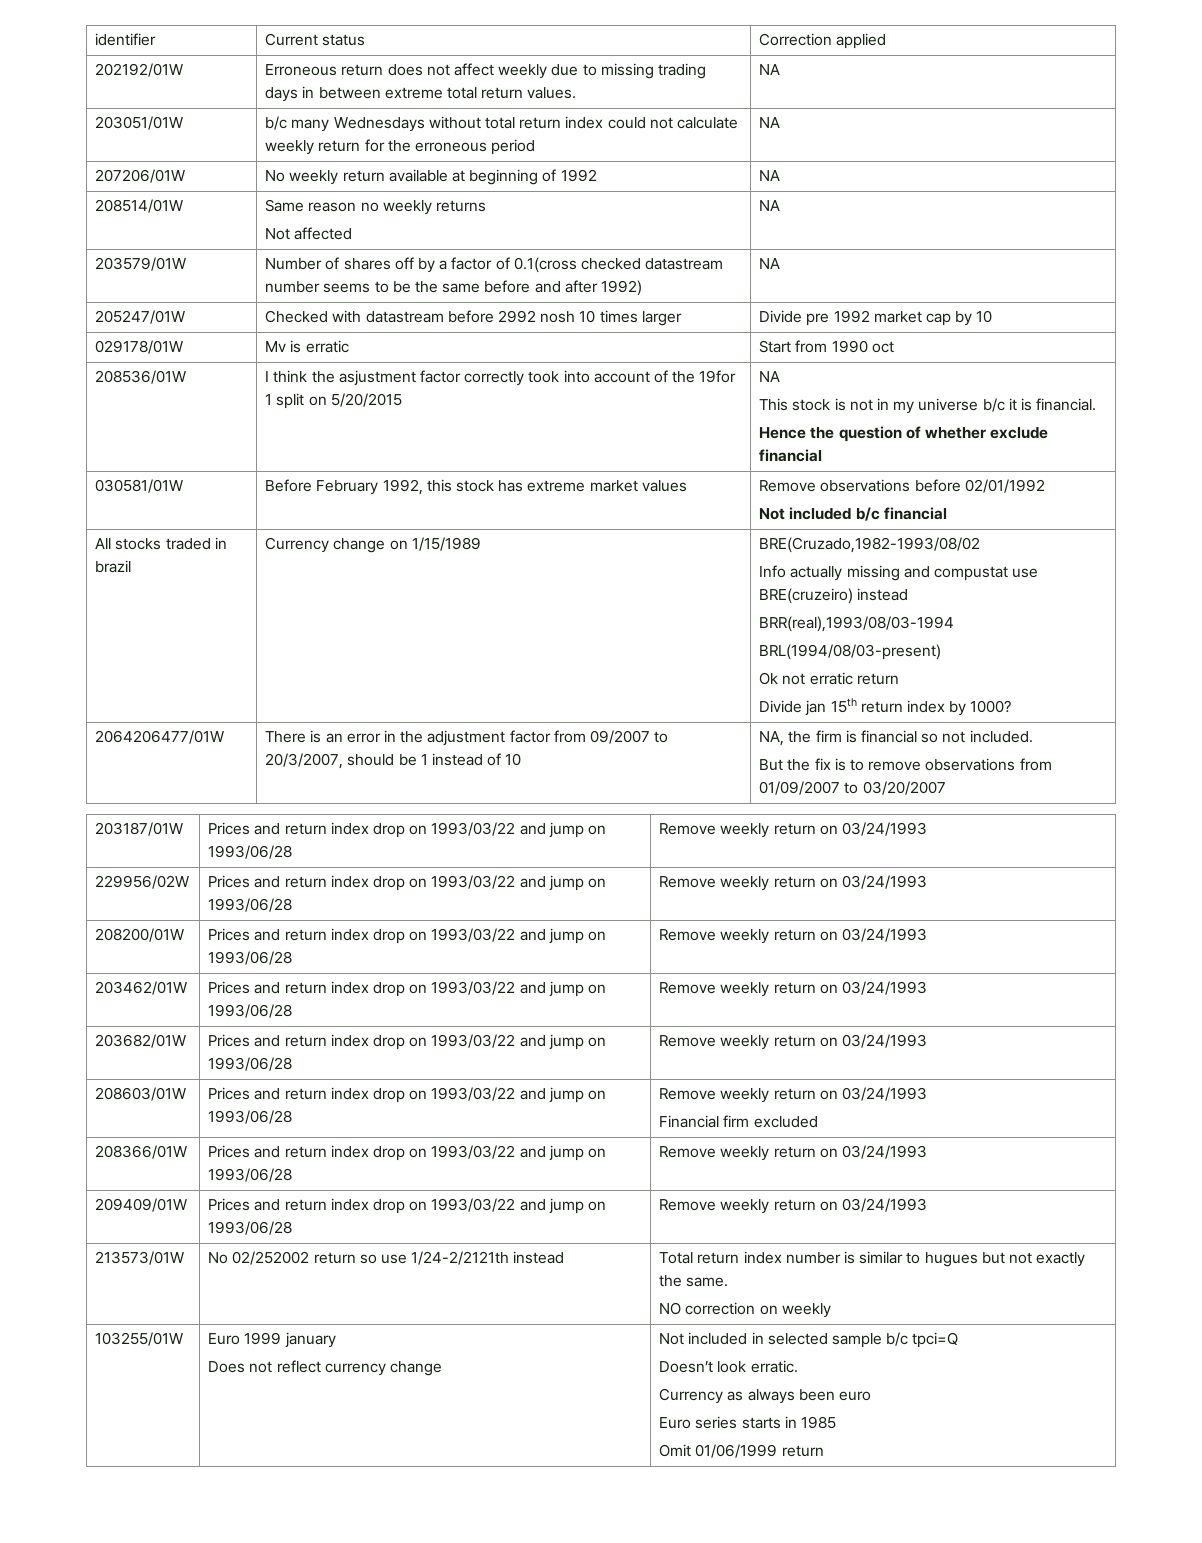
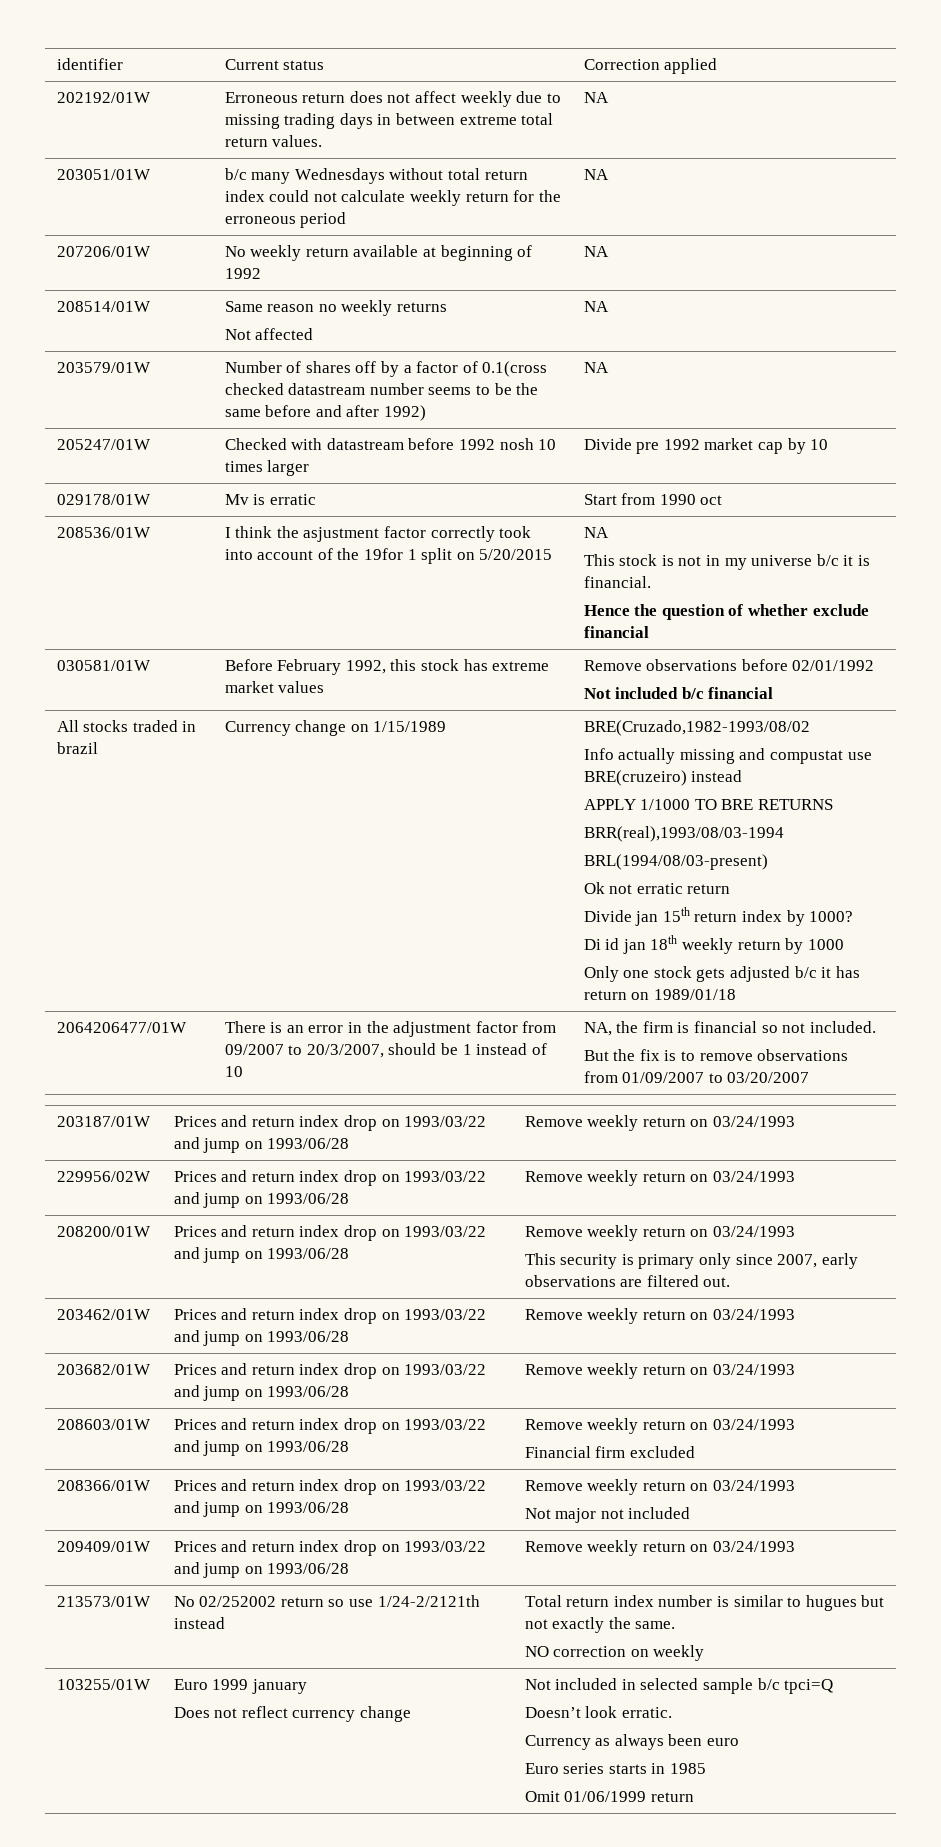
- 205247/01W | Checked with datastream before 2992 nosh 10 times larger | Divide pre 1992 market cap by 10
+ 205247/01W | Checked with datastream before 1992 nosh 10 times larger | Divide pre 1992 market cap by 10
+ APPLY 1/1000 TO BRE RETURNS
+ Di id jan 18th weekly return by 1000
+ Only one stock gets adjusted b/c it has return on 1989/01/18
  208200/01W | Prices and return index drop on 1993/03/22 and jump on 1993/06/28 | Remove weekly return on 03/24/1993
+ This security is primary only since 2007, early observations are filtered out.
  208366/01W | Prices and return index drop on 1993/03/22 and jump on 1993/06/28 | Remove weekly return on 03/24/1993
+ Not major not included

